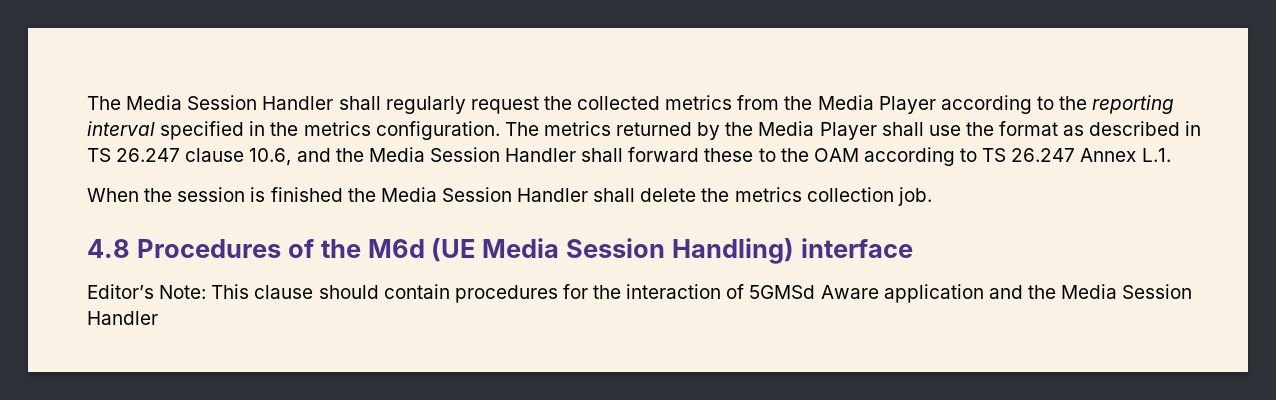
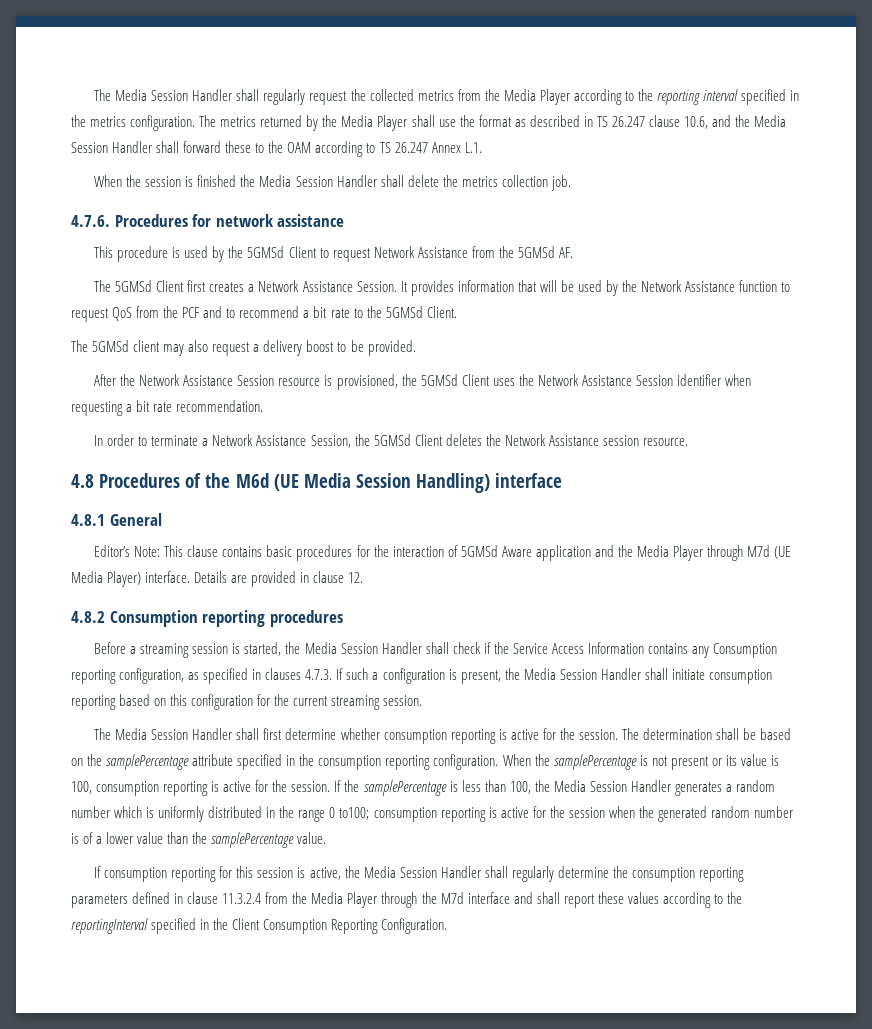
+ 4.7.6. Procedures for network assistance
+ This procedure is used by the 5GMSd Client to request Network Assistance from the 5GMSd AF.
+ The 5GMSd Client first creates a Network Assistance Session. It provides information that will be used by the Network Assistance function to request QoS from the PCF and to recommend a bit rate to the 5GMSd Client.
+ The 5GMSd client may also request a delivery boost to be provided.
+ After the Network Assistance Session resource is provisioned, the 5GMSd Client uses the Network Assistance Session identifier when requesting a bit rate recommendation.
+ In order to terminate a Network Assistance Session, the 5GMSd Client deletes the Network Assistance session resource.
+ 4.8.1 General
- Editor’s Note: This clause should contain procedures for the interaction of 5GMSd Aware application and the Media Session Handler
+ Editor’s Note: This clause contains basic procedures for the interaction of 5GMSd Aware application and the Media Player through M7d (UE Media Player) interface. Details are provided in clause 12.
+ 4.8.2 Consumption reporting procedures
+ Before a streaming session is started, the Media Session Handler shall check if the Service Access Information contains any Consumption reporting configuration, as specified in clauses 4.7.3. If such a configuration is present, the Media Session Handler shall initiate consumption reporting based on this configuration for the current streaming session.
+ The Media Session Handler shall first determine whether consumption reporting is active for the session. The determination shall be based on the samplePercentage attribute specified in the consumption reporting configuration. When the samplePercentage is not present or its value is 100, consumption reporting is active for the session. If the samplePercentage is less than 100, the Media Session Handler generates a random number which is uniformly distributed in the range 0 to100; consumption reporting is active for the session when the generated random number is of a lower value than the samplePercentage value.
+ If consumption reporting for this session is active, the Media Session Handler shall regularly determine the consumption reporting parameters defined in clause 11.3.2.4 from the Media Player through the M7d interface and shall report these values according to the reportingInterval specified in the Client Consumption Reporting Configuration.

